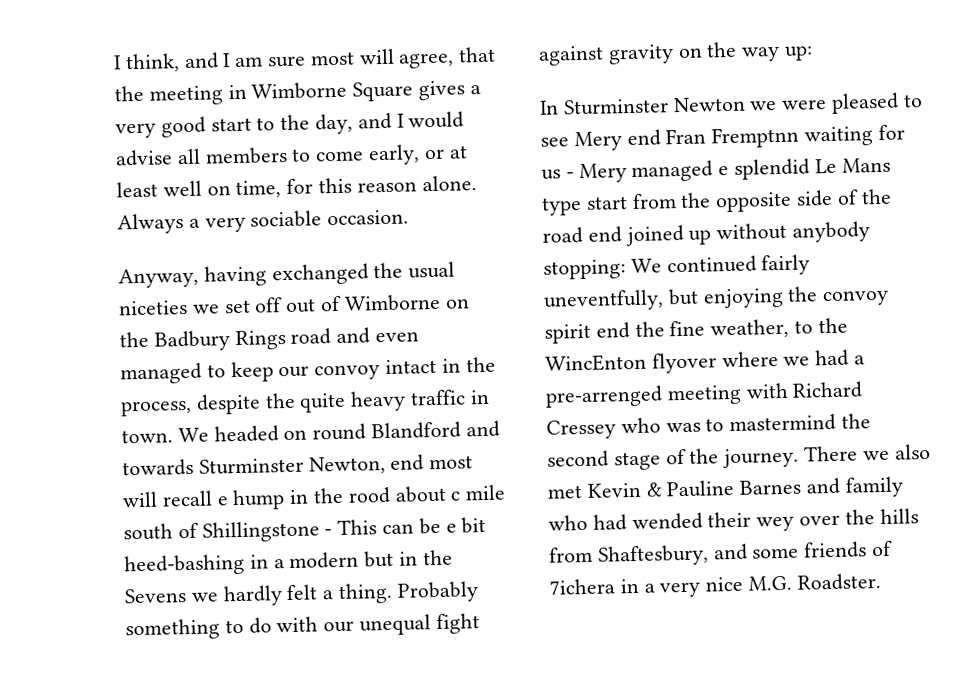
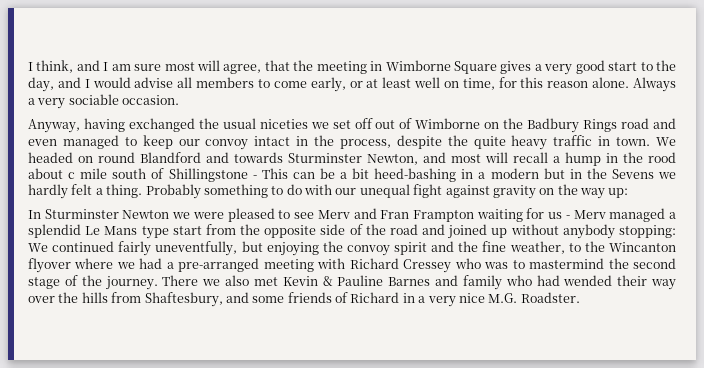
- We headed on round Blandford and towards Sturminster Newton, end most will recall e hump in the rood about c mile south of Shillingstone - This can be e bit heed-bashing in a modern but in the Sevens we hardly felt a thing.
+ We headed on round Blandford and towards Sturminster Newton, and most will recall a hump in the rood about c mile south of Shillingstone - This can be a bit heed-bashing in a modern but in the Sevens we hardly felt a thing.
- In Sturminster Newton we were pleased to see Mery end Fran Fremptnn waiting for us - Mery managed e splendid Le Mans type start from the opposite side of the road end joined up without anybody stopping:
+ In Sturminster Newton we were pleased to see Merv and Fran Frampton waiting for us - Merv managed a splendid Le Mans type start from the opposite side of the road and joined up without anybody stopping:
- We continued fairly uneventfully, but enjoying the convoy spirit end the fine weather, to the WincEnton flyover where we had a pre-arrenged meeting with Richard Cressey who was to mastermind the second stage of the journey.
+ We continued fairly uneventfully, but enjoying the convoy spirit and the fine weather, to the Wincanton flyover where we had a pre-arranged meeting with Richard Cressey who was to mastermind the second stage of the journey.
- There we also met Kevin & Pauline Barnes and family who had wended their wey over the hills from Shaftesbury, and some friends of 7ichera in a very nice M.G. Roadster.
+ There we also met Kevin & Pauline Barnes and family who had wended their way over the hills from Shaftesbury, and some friends of Richard in a very nice M.G. Roadster.

